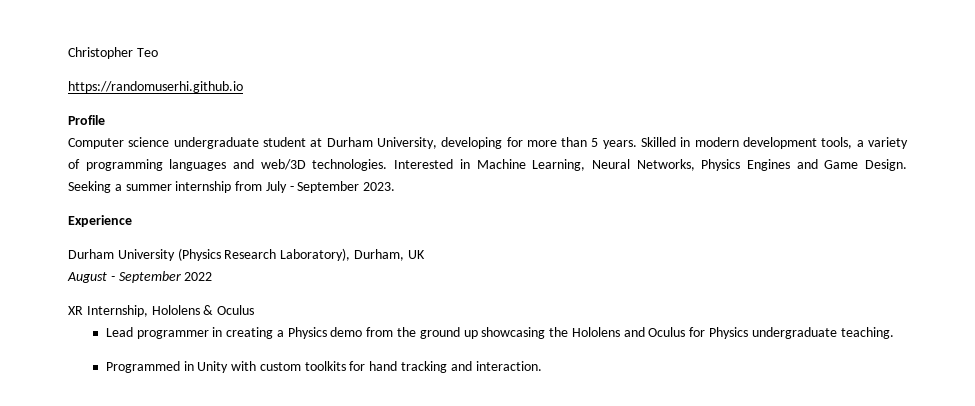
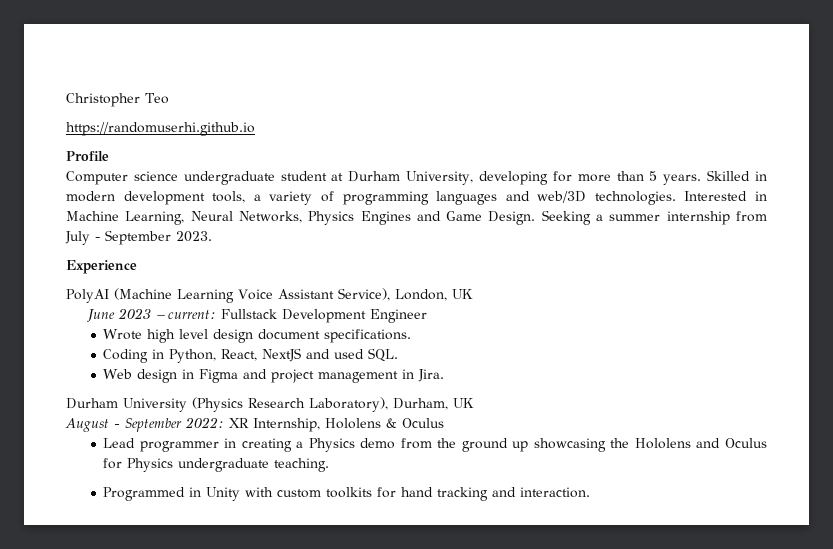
+ PolyAI (Machine Learning Voice Assistant Service), London, UK
+ June 2023 – current: Fullstack Development Engineer
+ Wrote high level design document specifications.
+ Coding in Python, React, NextJS and used SQL.
+ Web design in Figma and project management in Jira.
- August - September 2022
- XR Internship, Hololens & Oculus
+ August - September 2022: XR Internship, Hololens & Oculus

